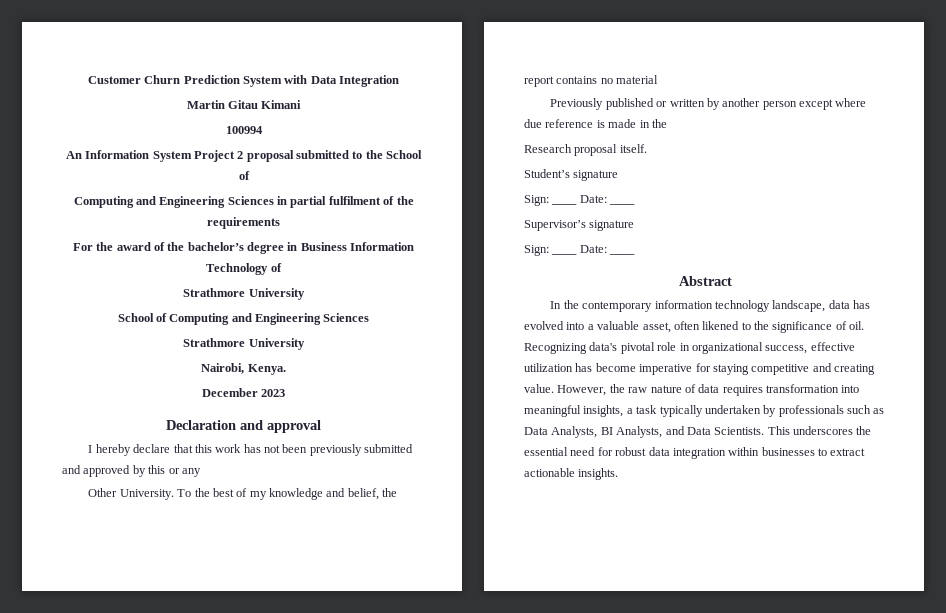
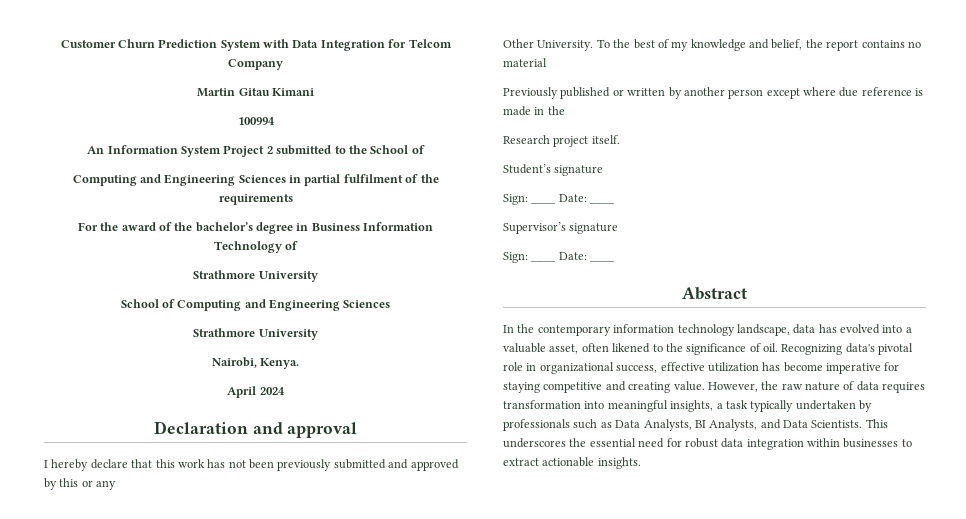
- Customer Churn Prediction System with Data Integration
+ Customer Churn Prediction System with Data Integration for Telcom Company
- An Information System Project 2 proposal submitted to the School of
+ An Information System Project 2 submitted to the School of
- December 2023
+ April 2024
- Research proposal itself.
+ Research project itself.

